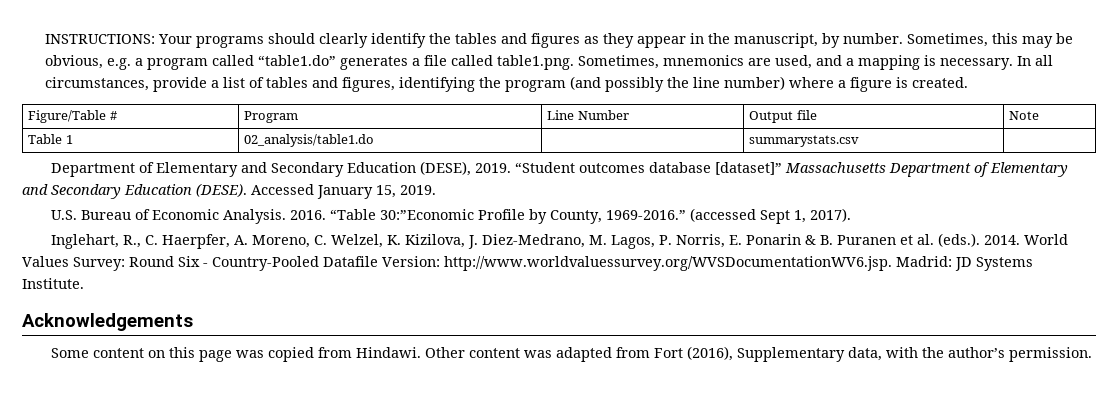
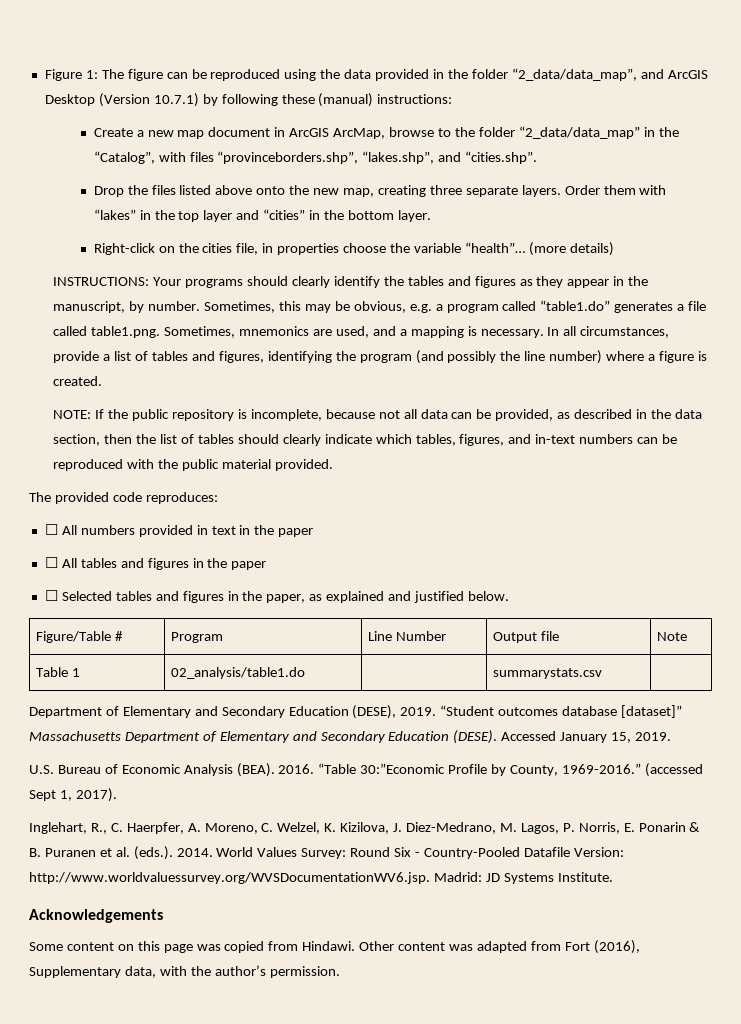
+ Figure 1: The figure can be reproduced using the data provided in the folder “2_data/data_map”, and ArcGIS Desktop (Version 10.7.1) by following these (manual) instructions:
+ Create a new map document in ArcGIS ArcMap, browse to the folder “2_data/data_map” in the “Catalog”, with files “provinceborders.shp”, “lakes.shp”, and “cities.shp”.
+ Drop the files listed above onto the new map, creating three separate layers. Order them with “lakes” in the top layer and “cities” in the bottom layer.
+ Right-click on the cities file, in properties choose the variable “health”… (more details)
+ NOTE: If the public repository is incomplete, because not all data can be provided, as described in the data section, then the list of tables should clearly indicate which tables, figures, and in-text numbers can be reproduced with the public material provided.
+ The provided code reproduces:
+ ☐ All numbers provided in text in the paper
+ ☐ All tables and figures in the paper
+ ☐ Selected tables and figures in the paper, as explained and justified below.
- U.S. Bureau of Economic Analysis.
+ U.S. Bureau of Economic Analysis (BEA).

